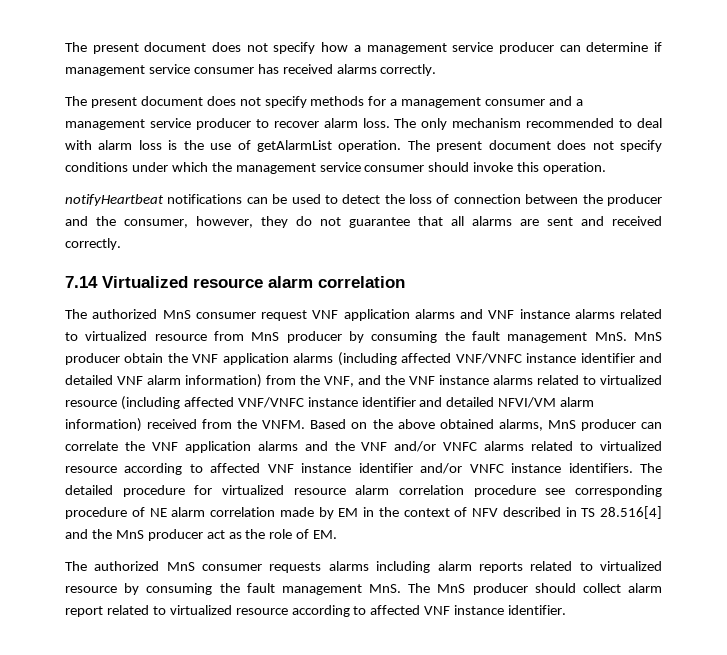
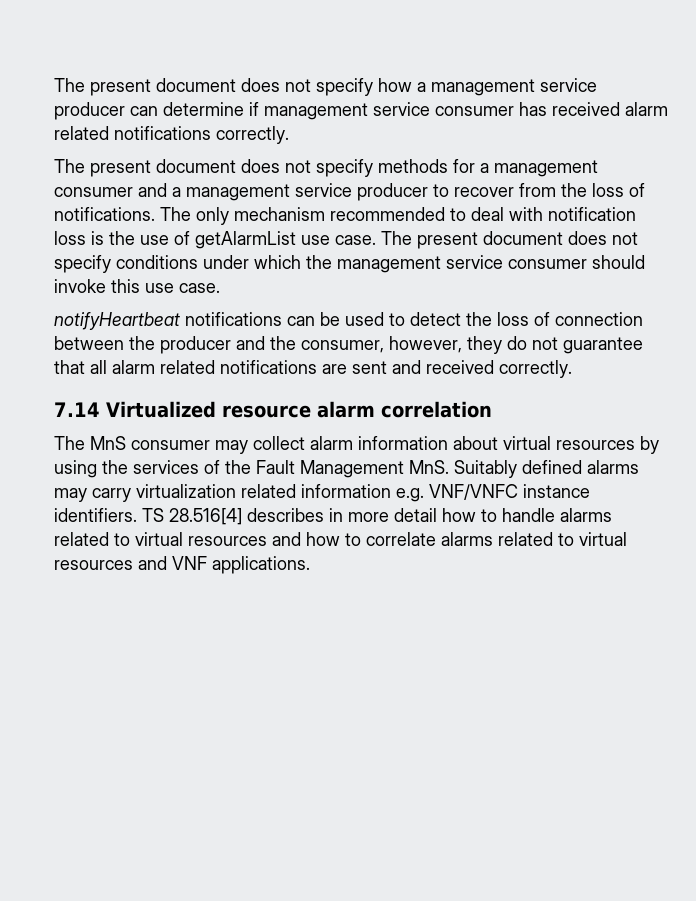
- The present document does not specify how a management service producer can determine if management service consumer has received alarms correctly.
+ The present document does not specify how a management service producer can determine if management service consumer has received alarm related notifications correctly.
- The present document does not specify methods for a management consumer and a management service producer to recover alarm loss.
+ The present document does not specify methods for a management consumer and a management service producer to recover from the loss of notifications.
- The only mechanism recommended to deal with alarm loss is the use of getAlarmList operation.
+ The only mechanism recommended to deal with notification loss is the use of getAlarmList use case.
- The present document does not specify conditions under which the management service consumer should invoke this operation.
+ The present document does not specify conditions under which the management service consumer should invoke this use case.
- notifyHeartbeat notifications can be used to detect the loss of connection between the producer and the consumer, however, they do not guarantee that all alarms are sent and received correctly.
+ notifyHeartbeat notifications can be used to detect the loss of connection between the producer and the consumer, however, they do not guarantee that all alarm related notifications are sent and received correctly.
- The authorized MnS consumer request VNF application alarms and VNF instance alarms related to virtualized resource from MnS producer by consuming the fault management MnS. MnS producer obtain the VNF application alarms (including affected VNF/VNFC instance identifier and detailed VNF alarm information) from the VNF, and the VNF instance alarms related to virtualized resource (including affected VNF/VNFC instance identifier and detailed NFVI/VM alarm information) received from the VNFM. Based on the above obtained alarms, MnS producer can correlate the VNF application alarms and the VNF and/or VNFC alarms related to virtualized resource according to affected VNF instance identifier and/or VNFC instance identifiers. The detailed procedure for virtualized resource alarm correlation procedure see corresponding procedure of NE alarm correlation made by EM in the context of NFV described in TS 28.516[4] and the MnS producer act as the role of EM.
- The authorized MnS consumer requests alarms including alarm reports related to virtualized resource by consuming the fault management MnS. The MnS producer should collect alarm report related to virtualized resource according to affected VNF instance identifier.
+ The MnS consumer may collect alarm information about virtual resources by using the services of the Fault Management MnS. Suitably defined alarms may carry virtualization related information e.g. VNF/VNFC instance identifiers. TS 28.516[4] describes in more detail how to handle alarms related to virtual resources and how to correlate alarms related to virtual resources and VNF applications.

